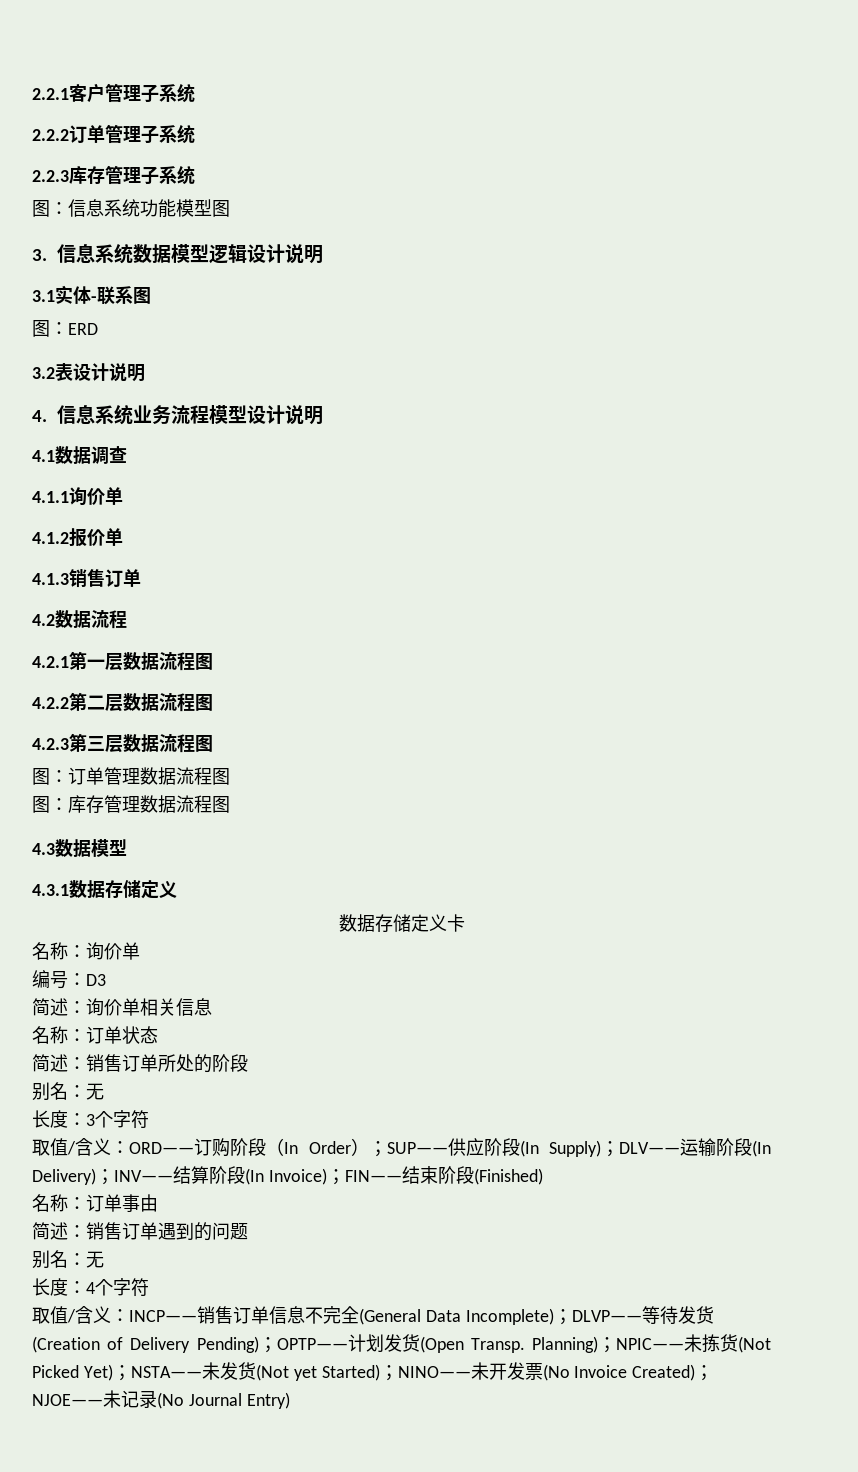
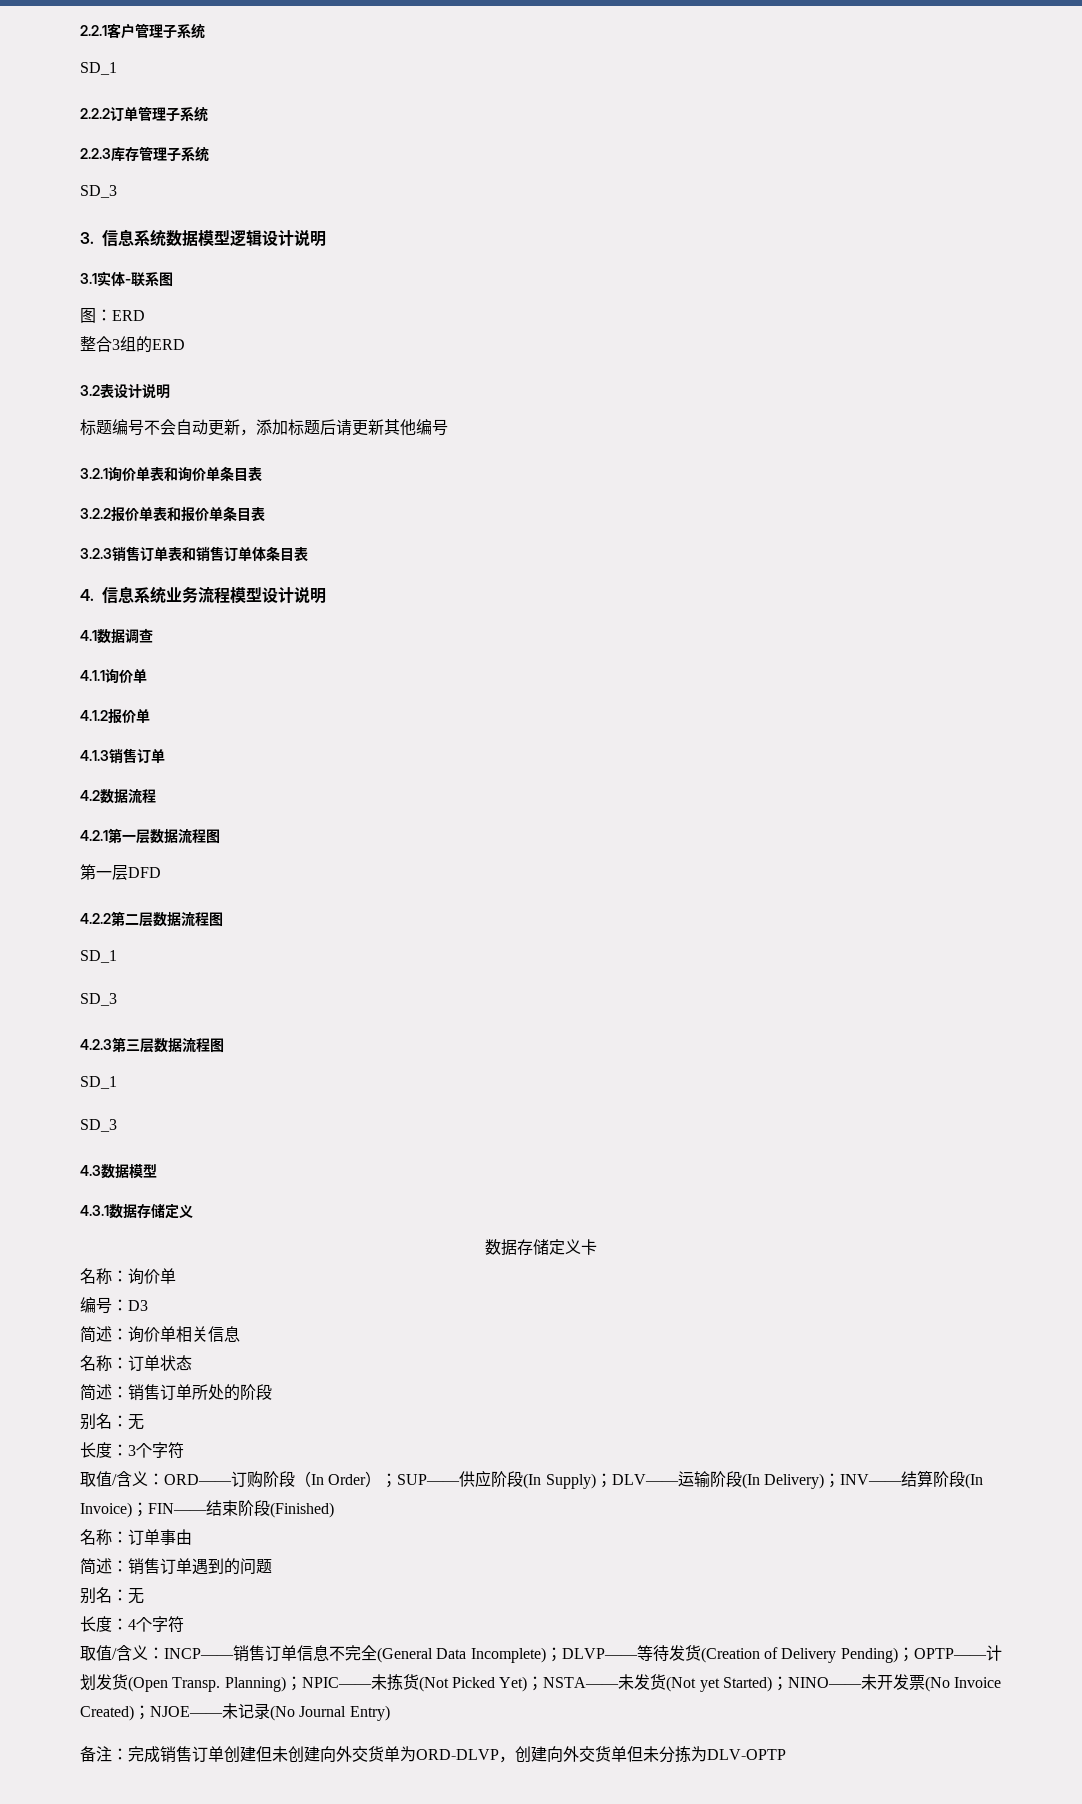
  2.2.1客户管理子系统
+ SD_1
  2.2.3库存管理子系统
- 图：信息系统功能模型图
+ SD_3
+ 整合3组的ERD
+ 标题编号不会自动更新，添加标题后请更新其他编号
+ 3.2.1询价单表和询价单条目表
+ 3.2.2报价单表和报价单条目表
+ 3.2.3销售订单表和销售订单体条目表
+ 第一层DFD
  4.2.2第二层数据流程图
+ SD_1
+ SD_3
  4.2.3第三层数据流程图
- 图：订单管理数据流程图
- 图：库存管理数据流程图
+ SD_1
+ SD_3
+ 备注：完成销售订单创建但未创建向外交货单为ORD-DLVP，创建向外交货单但未分拣为DLV-OPTP

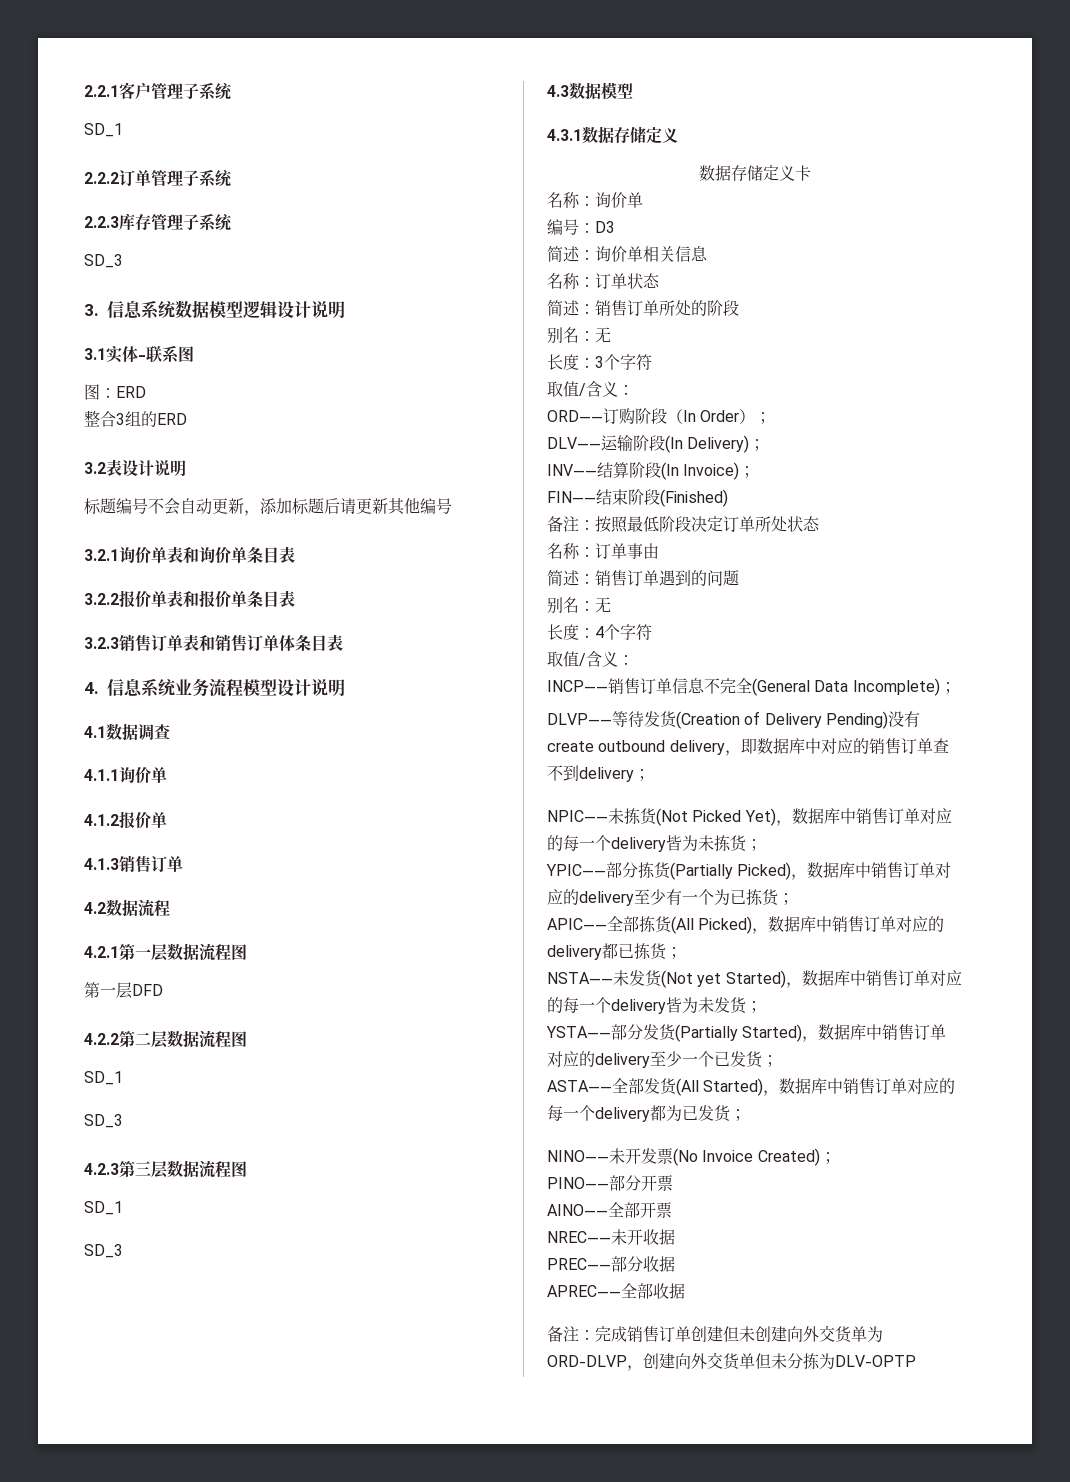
  长度：3个字符
- 取值/含义：ORD——订购阶段（In Order）；SUP——供应阶段(In Supply)；DLV——运输阶段(In Delivery)；INV——结算阶段(In Invoice)；FIN——结束阶段(Finished)
+ 取值/含义：
+ ORD——订购阶段（In Order）；
+ DLV——运输阶段(In Delivery)；
+ INV——结算阶段(In Invoice)；
+ FIN——结束阶段(Finished)
+ 备注：按照最低阶段决定订单所处状态
  长度：4个字符
- 取值/含义：INCP——销售订单信息不完全(General Data Incomplete)；DLVP——等待发货(Creation of Delivery Pending)；OPTP——计划发货(Open Transp. Planning)；NPIC——未拣货(Not Picked Yet)；NSTA——未发货(Not yet Started)；NINO——未开发票(No Invoice Created)；NJOE——未记录(No Journal Entry)
+ 取值/含义：
+ INCP——销售订单信息不完全(General Data Incomplete)；
+ DLVP——等待发货(Creation of Delivery Pending)没有create outbound delivery，即数据库中对应的销售订单查不到delivery；
+ NPIC——未拣货(Not Picked Yet)，数据库中销售订单对应的每一个delivery皆为未拣货；
+ YPIC——部分拣货(Partially Picked)，数据库中销售订单对应的delivery至少有一个为已拣货；
+ APIC——全部拣货(All Picked)，数据库中销售订单对应的delivery都已拣货；
+ NSTA——未发货(Not yet Started)，数据库中销售订单对应的每一个delivery皆为未发货；
+ YSTA——部分发货(Partially Started)，数据库中销售订单对应的delivery至少一个已发货；
+ ASTA——全部发货(All Started)，数据库中销售订单对应的每一个delivery都为已发货；
+ NINO——未开发票(No Invoice Created)；
+ PINO——部分开票
+ AINO——全部开票
+ NREC——未开收据
+ PREC——部分收据
+ APREC——全部收据

